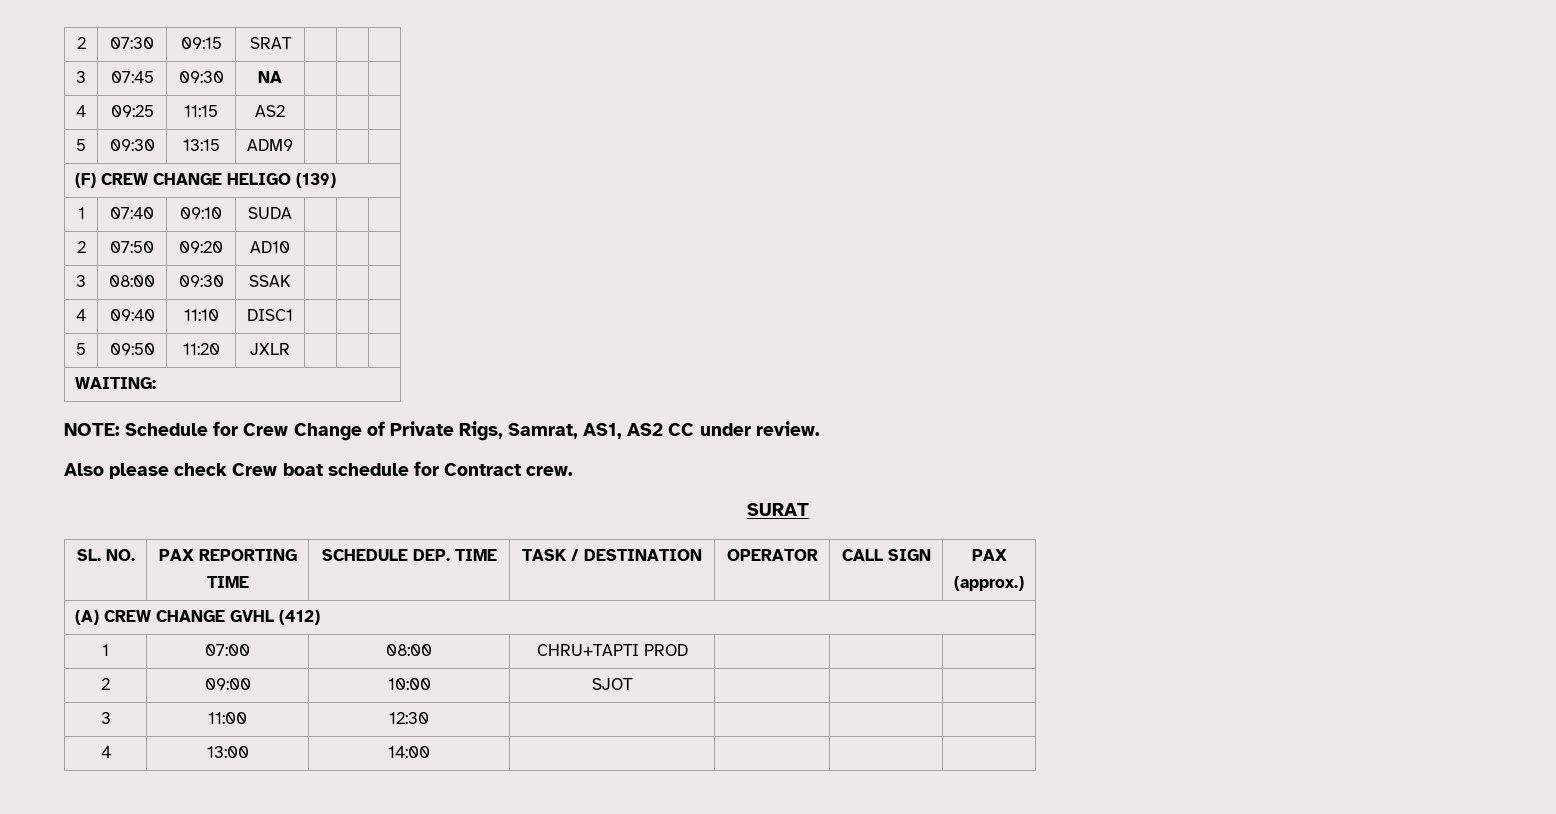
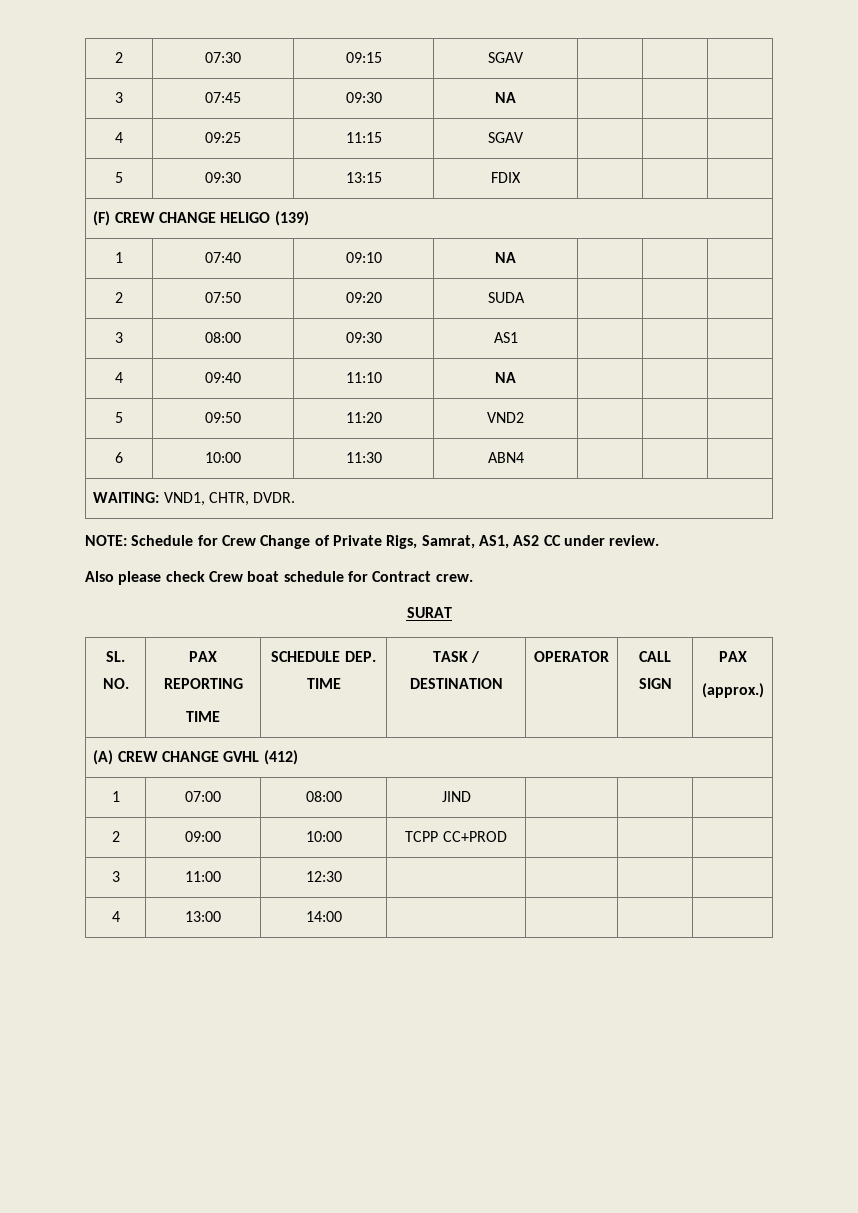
- 2 | 07:30 | 09:15 | SRAT | | |
+ 2 | 07:30 | 09:15 | SGAV | | |
- 4 | 09:25 | 11:15 | AS2 | | |
+ 4 | 09:25 | 11:15 | SGAV | | |
- 5 | 09:30 | 13:15 | ADM9 | | |
+ 5 | 09:30 | 13:15 | FDIX | | |
- 1 | 07:40 | 09:10 | SUDA | | |
+ 1 | 07:40 | 09:10 | NA | | |
- 2 | 07:50 | 09:20 | AD10 | | |
+ 2 | 07:50 | 09:20 | SUDA | | |
- 3 | 08:00 | 09:30 | SSAK | | |
+ 3 | 08:00 | 09:30 | AS1 | | |
- 4 | 09:40 | 11:10 | DISC1 | | |
+ 4 | 09:40 | 11:10 | NA | | |
- 5 | 09:50 | 11:20 | JXLR | | |
- WAITING:
+ 5 | 09:50 | 11:20 | VND2 | | |
+ 6 | 10:00 | 11:30 | ABN4 | | |
+ WAITING: VND1, CHTR, DVDR.
- 1 | 07:00 | 08:00 | CHRU+TAPTI PROD | | |
+ 1 | 07:00 | 08:00 | JIND | | |
- 2 | 09:00 | 10:00 | SJOT | | |
+ 2 | 09:00 | 10:00 | TCPP CC+PROD | | |

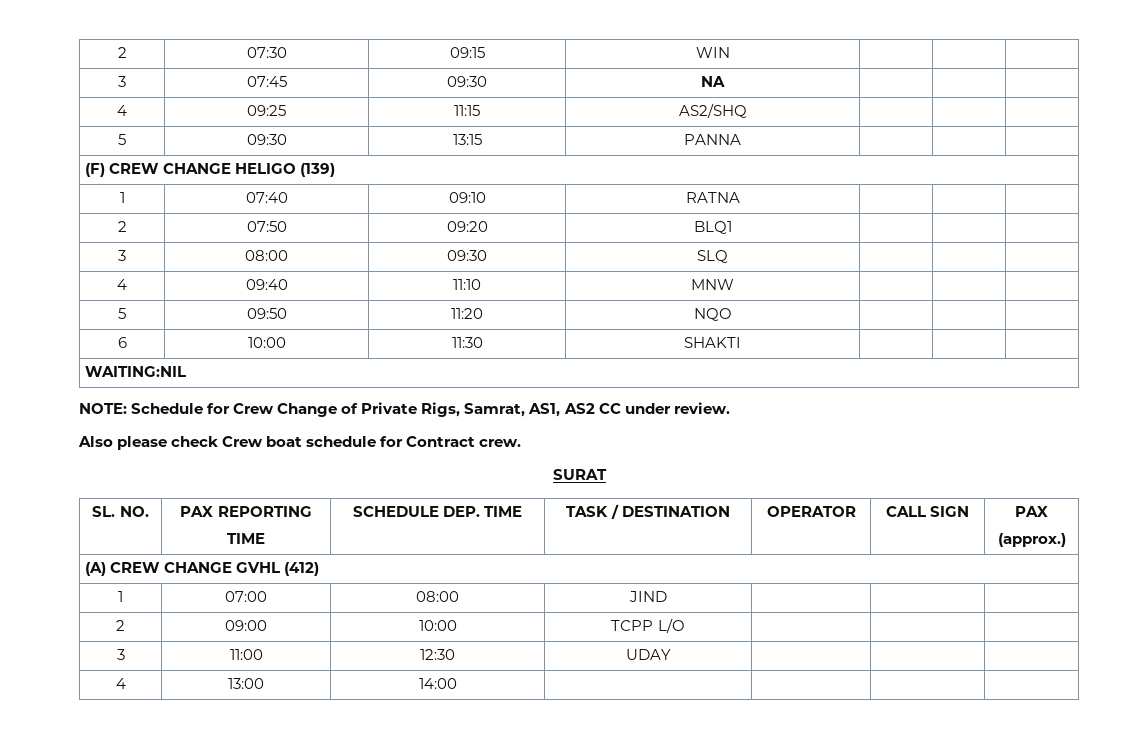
- 2 | 07:30 | 09:15 | SGAV | | |
+ 2 | 07:30 | 09:15 | WIN | | |
- 4 | 09:25 | 11:15 | SGAV | | |
+ 4 | 09:25 | 11:15 | AS2/SHQ | | |
- 5 | 09:30 | 13:15 | FDIX | | |
+ 5 | 09:30 | 13:15 | PANNA | | |
- 1 | 07:40 | 09:10 | NA | | |
+ 1 | 07:40 | 09:10 | RATNA | | |
- 2 | 07:50 | 09:20 | SUDA | | |
+ 2 | 07:50 | 09:20 | BLQ1 | | |
- 3 | 08:00 | 09:30 | AS1 | | |
+ 3 | 08:00 | 09:30 | SLQ | | |
- 4 | 09:40 | 11:10 | NA | | |
+ 4 | 09:40 | 11:10 | MNW | | |
- 5 | 09:50 | 11:20 | VND2 | | |
+ 5 | 09:50 | 11:20 | NQO | | |
- 6 | 10:00 | 11:30 | ABN4 | | |
- WAITING: VND1, CHTR, DVDR.
+ 6 | 10:00 | 11:30 | SHAKTI | | |
+ WAITING:NIL
- 2 | 09:00 | 10:00 | TCPP CC+PROD | | |
+ 2 | 09:00 | 10:00 | TCPP L/O | | |
- 3 | 11:00 | 12:30 | | | |
+ 3 | 11:00 | 12:30 | UDAY | | |

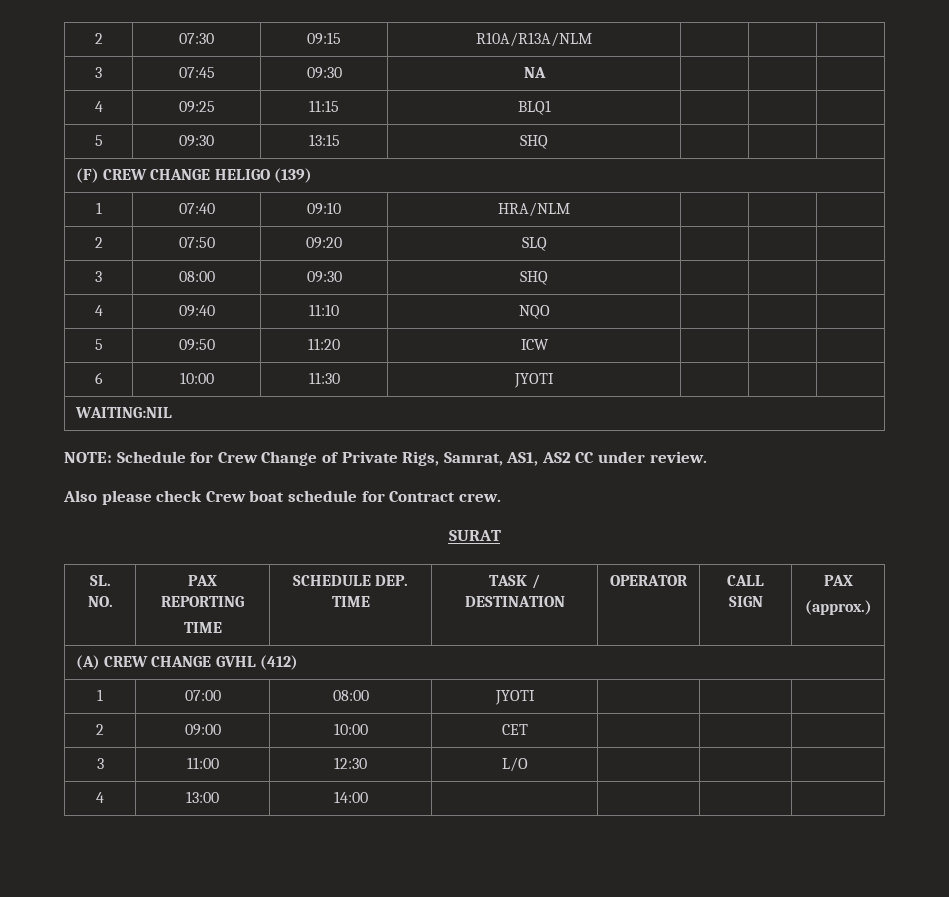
- 2 | 07:30 | 09:15 | WIN | | |
+ 2 | 07:30 | 09:15 | R10A/R13A/NLM | | |
- 4 | 09:25 | 11:15 | AS2/SHQ | | |
+ 4 | 09:25 | 11:15 | BLQ1 | | |
- 5 | 09:30 | 13:15 | PANNA | | |
+ 5 | 09:30 | 13:15 | SHQ | | |
- 1 | 07:40 | 09:10 | RATNA | | |
+ 1 | 07:40 | 09:10 | HRA/NLM | | |
- 2 | 07:50 | 09:20 | BLQ1 | | |
+ 2 | 07:50 | 09:20 | SLQ | | |
- 3 | 08:00 | 09:30 | SLQ | | |
+ 3 | 08:00 | 09:30 | SHQ | | |
- 4 | 09:40 | 11:10 | MNW | | |
+ 4 | 09:40 | 11:10 | NQO | | |
- 5 | 09:50 | 11:20 | NQO | | |
+ 5 | 09:50 | 11:20 | ICW | | |
- 6 | 10:00 | 11:30 | SHAKTI | | |
+ 6 | 10:00 | 11:30 | JYOTI | | |
- 1 | 07:00 | 08:00 | JIND | | |
+ 1 | 07:00 | 08:00 | JYOTI | | |
- 2 | 09:00 | 10:00 | TCPP L/O | | |
+ 2 | 09:00 | 10:00 | CET | | |
- 3 | 11:00 | 12:30 | UDAY | | |
+ 3 | 11:00 | 12:30 | L/O | | |

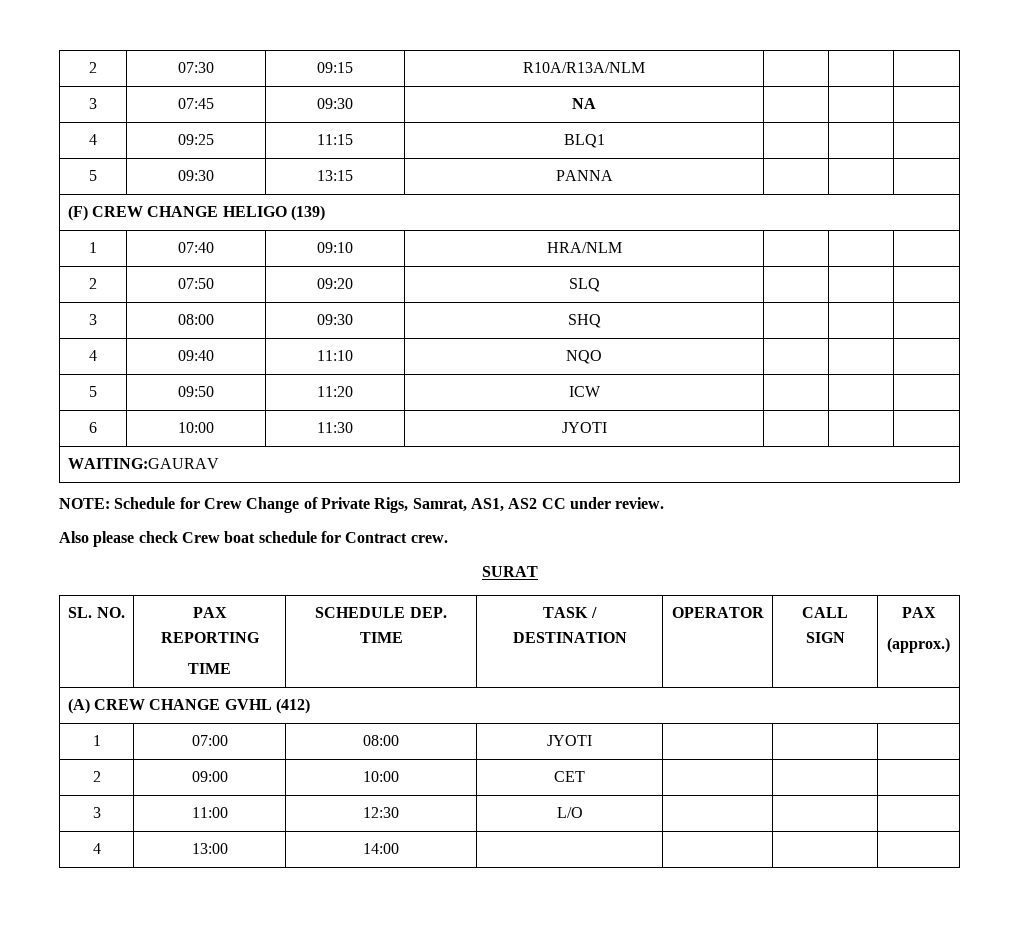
- 5 | 09:30 | 13:15 | SHQ | | |
+ 5 | 09:30 | 13:15 | PANNA | | |
- WAITING:NIL
+ WAITING:GAURAV

